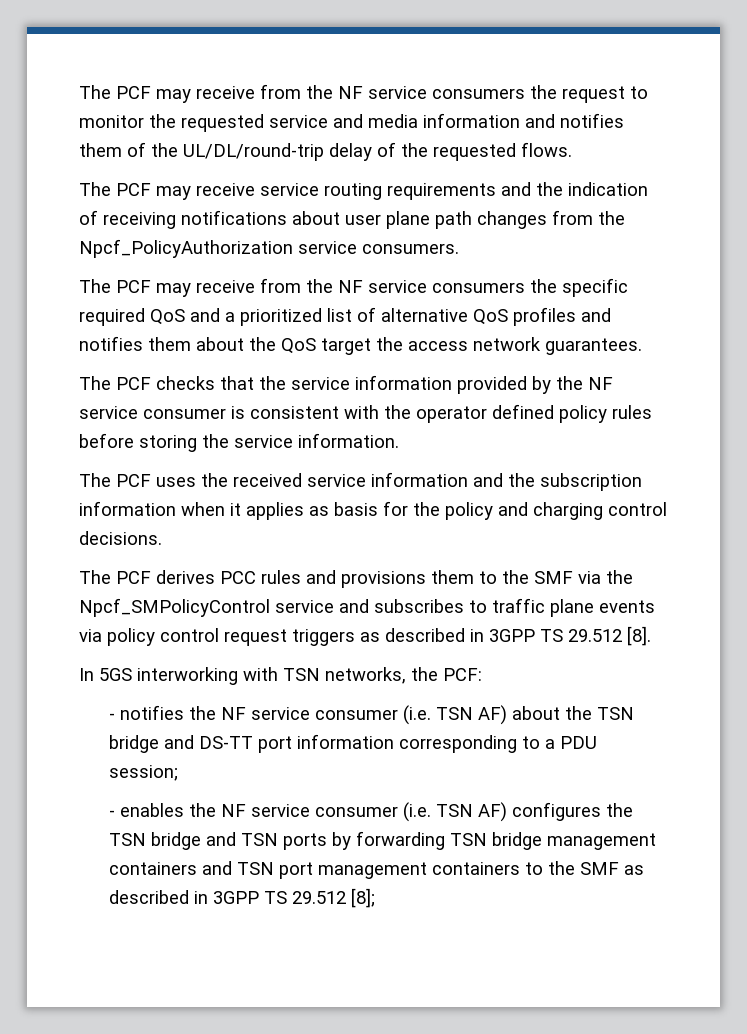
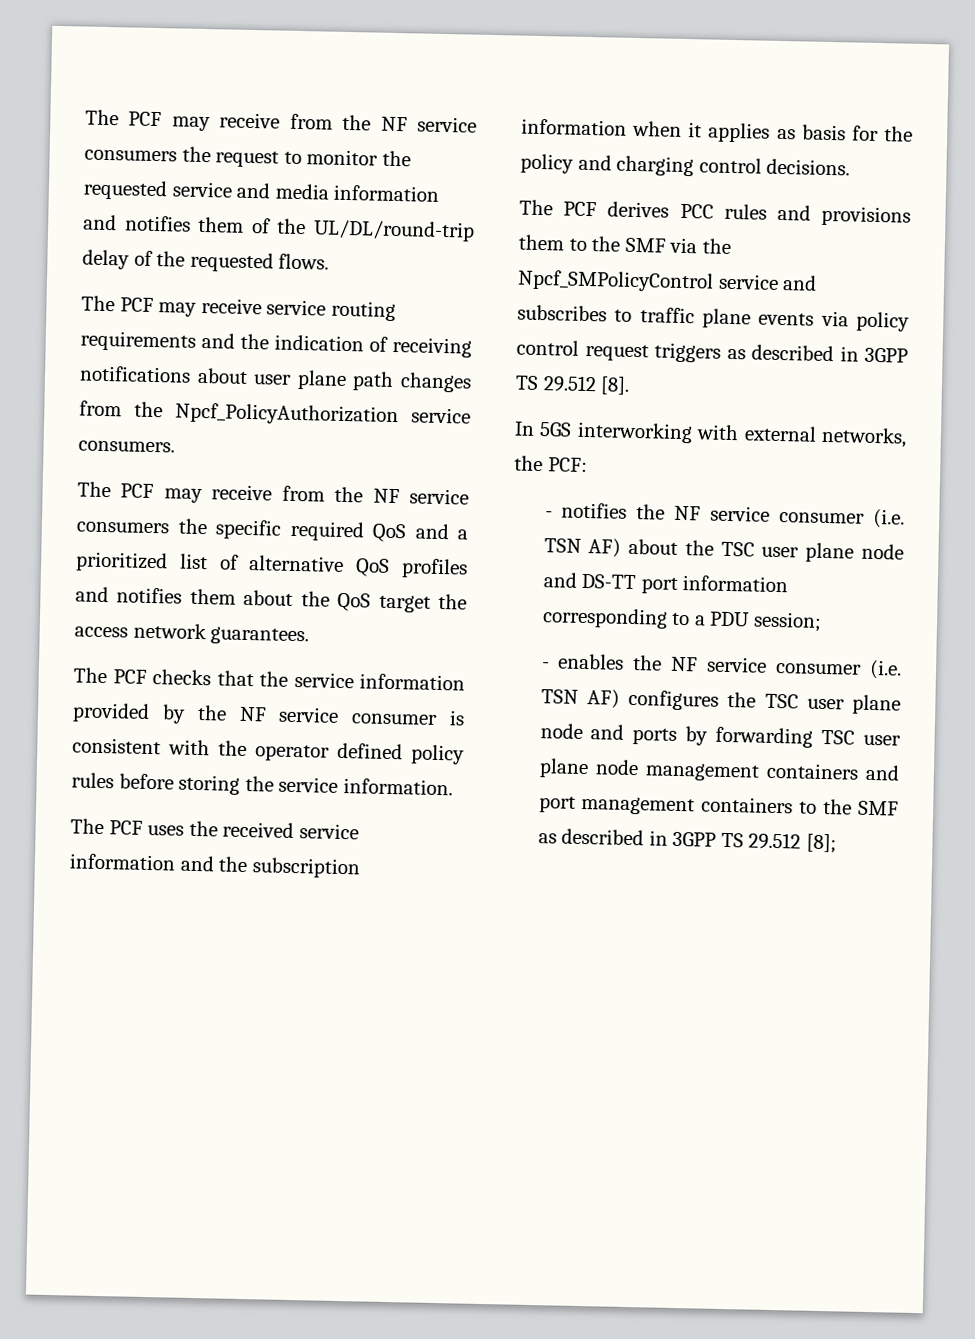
- In 5GS interworking with TSN networks, the PCF:
+ In 5GS interworking with external networks, the PCF:
- - notifies the NF service consumer (i.e. TSN AF) about the TSN bridge and DS-TT port information corresponding to a PDU session;
+ - notifies the NF service consumer (i.e. TSN AF) about the TSC user plane node and DS-TT port information corresponding to a PDU session;
- - enables the NF service consumer (i.e. TSN AF) configures the TSN bridge and TSN ports by forwarding TSN bridge management containers and TSN port management containers to the SMF as described in 3GPP TS 29.512 [8];
+ - enables the NF service consumer (i.e. TSN AF) configures the TSC user plane node and ports by forwarding TSC user plane node management containers and port management containers to the SMF as described in 3GPP TS 29.512 [8];

